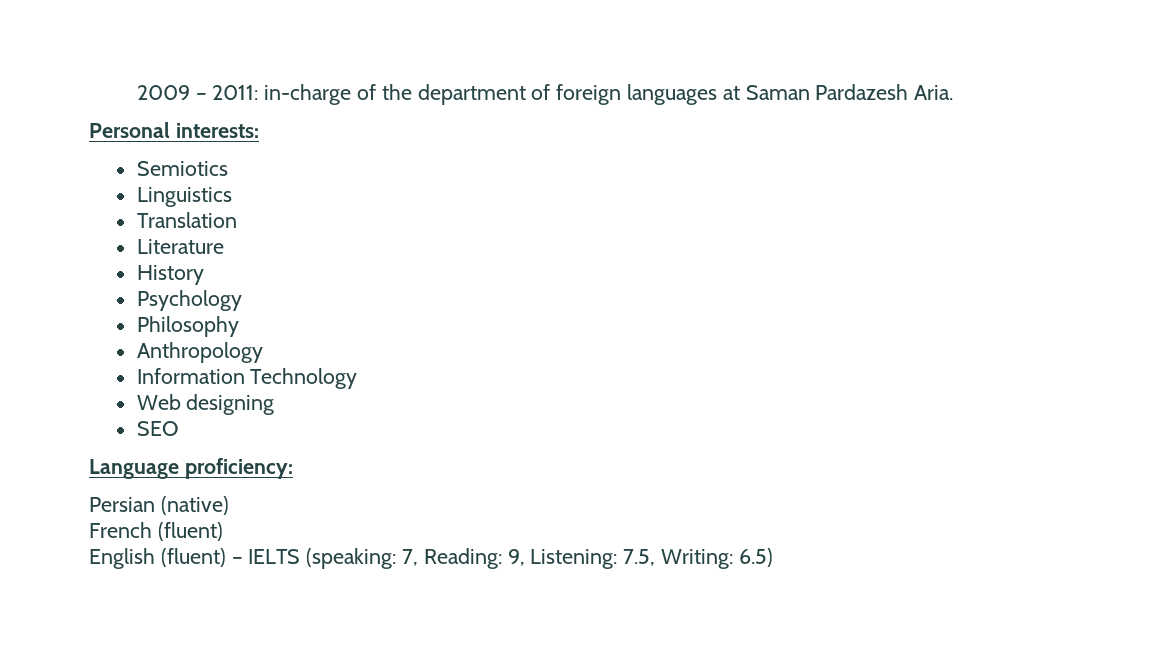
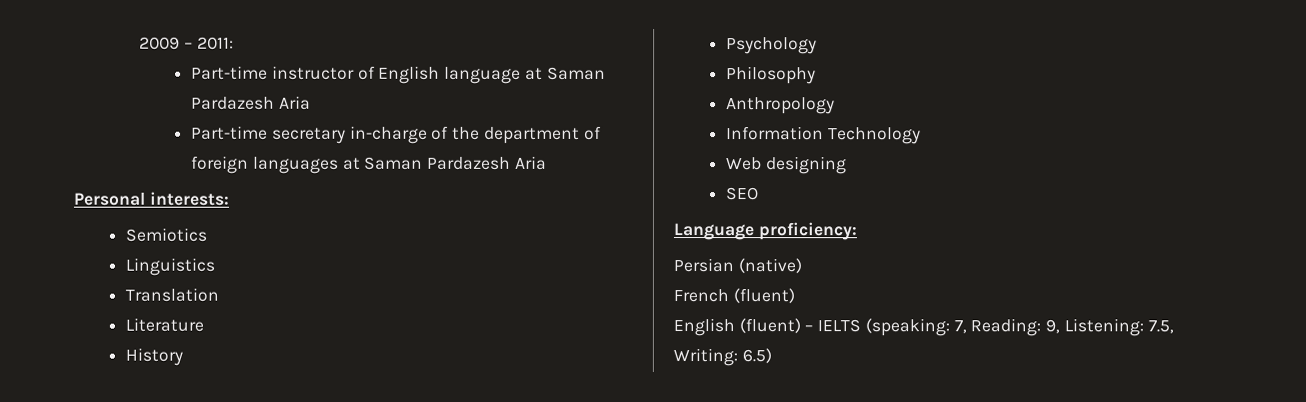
- 2009 – 2011: in-charge of the department of foreign languages at Saman Pardazesh Aria.
+ 2009 – 2011:
+ Part-time instructor of English language at Saman Pardazesh Aria
+ Part-time secretary in-charge of the department of foreign languages at Saman Pardazesh Aria

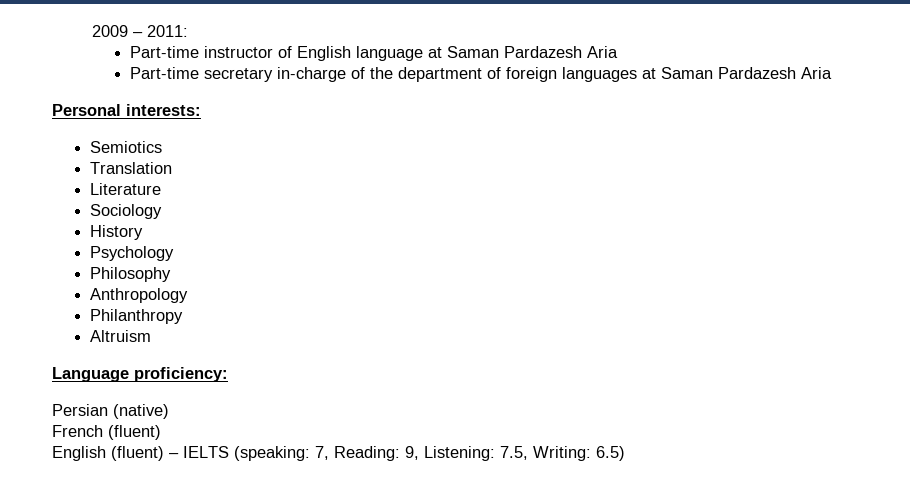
- Linguistics
+ Sociology
- Information Technology
- Web designing
- SEO
+ Philanthropy
+ Altruism

